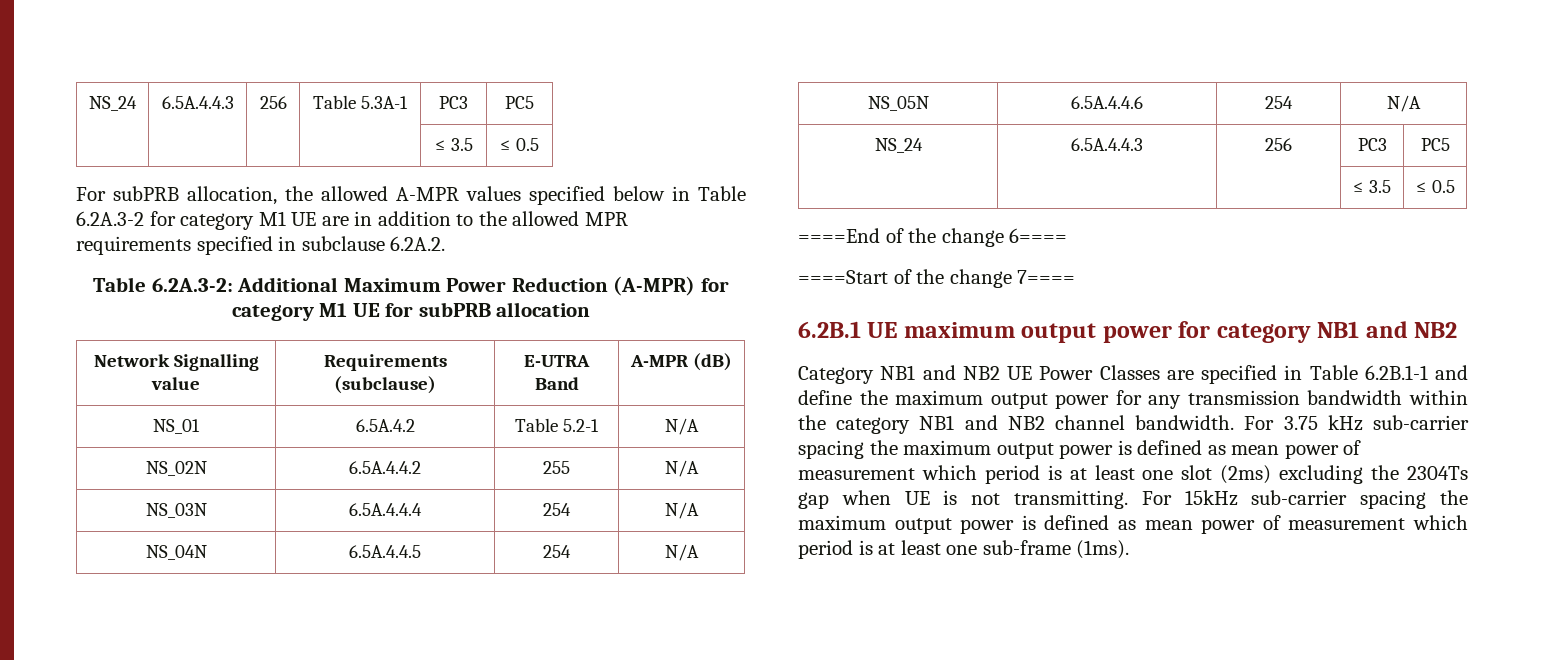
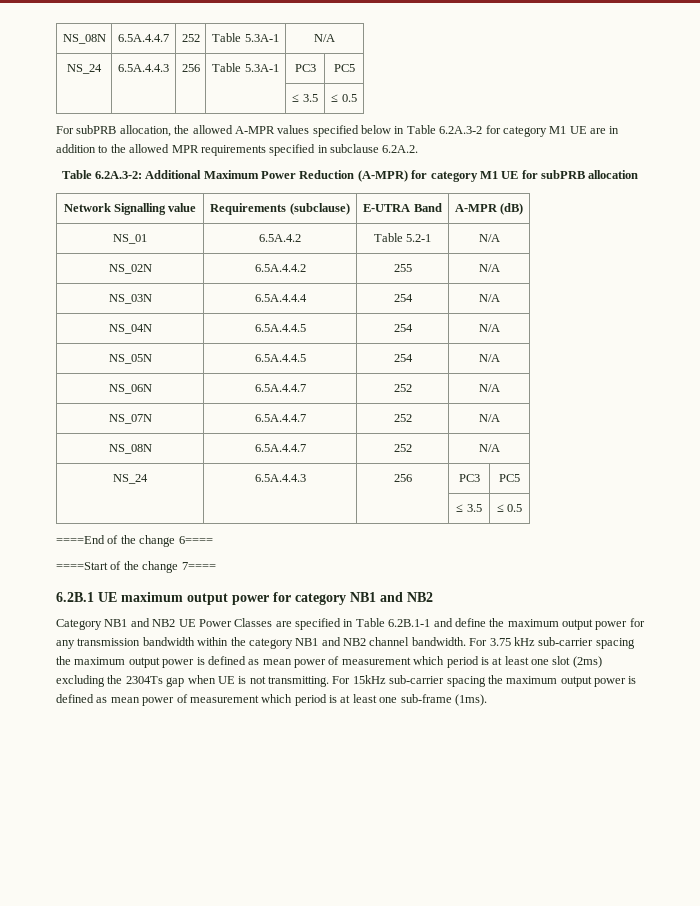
+ NS_08N | 6.5A.4.4.7 | 252 | Table 5.3A-1 | N/A
- NS_05N | 6.5A.4.4.6 | 254 | N/A
+ NS_05N | 6.5A.4.4.5 | 254 | N/A
+ NS_06N | 6.5A.4.4.7 | 252 | N/A
+ NS_07N | 6.5A.4.4.7 | 252 | N/A
+ NS_08N | 6.5A.4.4.7 | 252 | N/A

